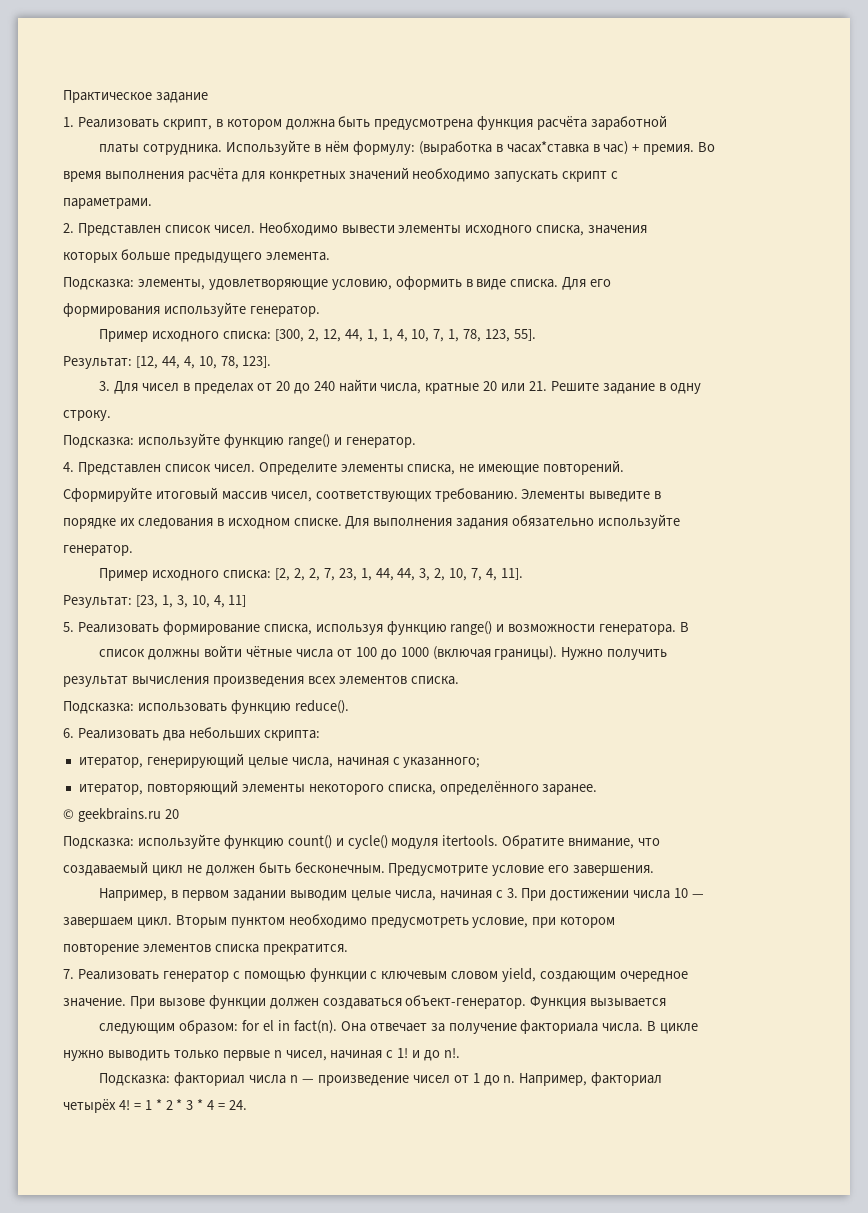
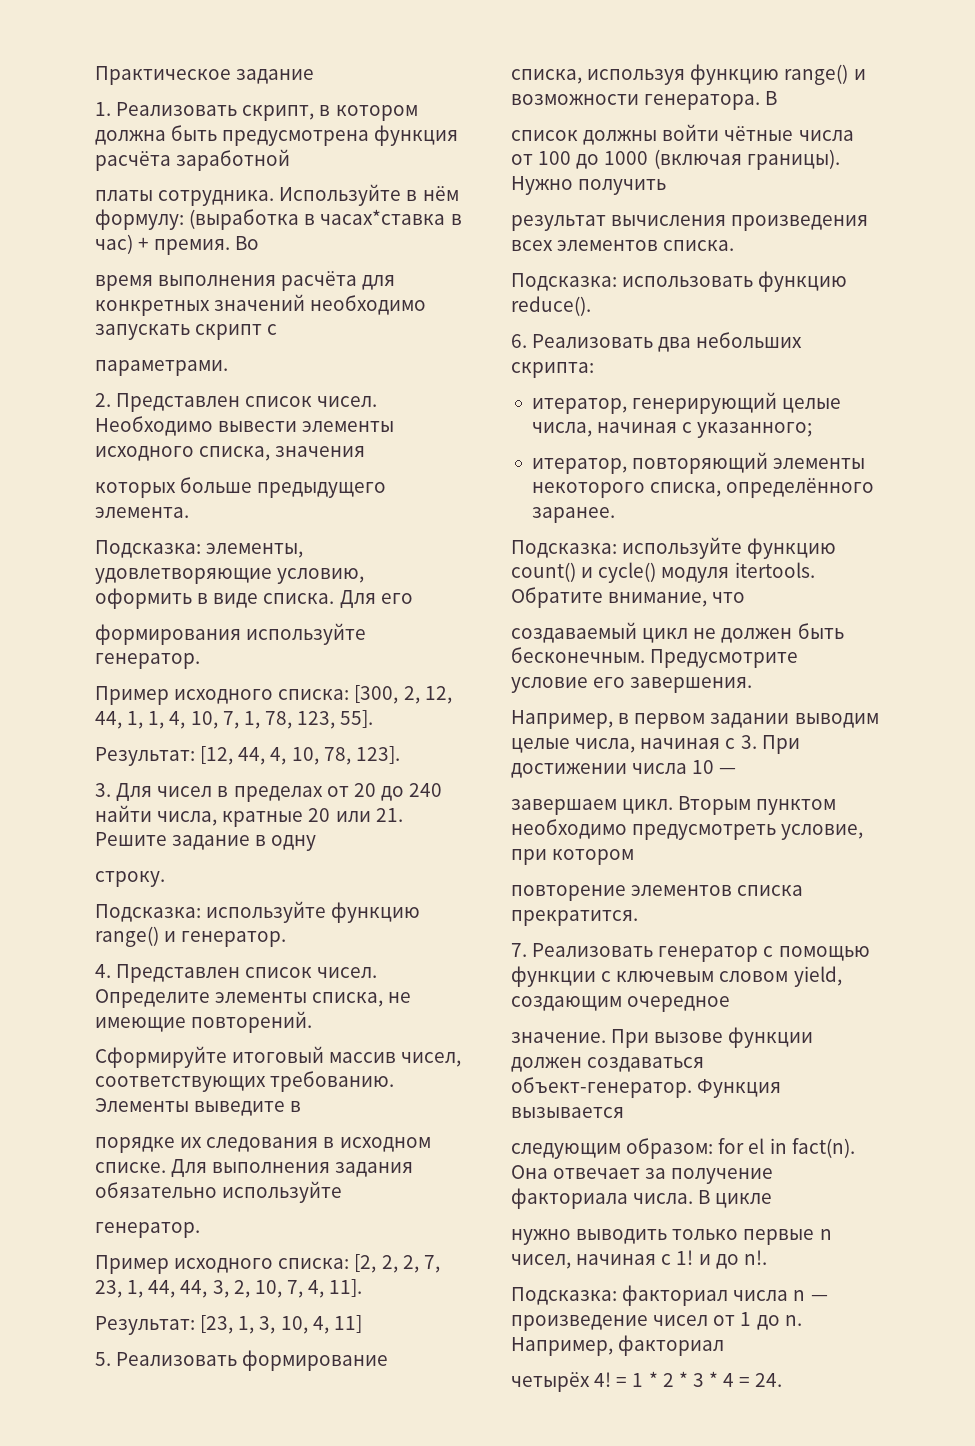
- © geekbrains.ru 20

